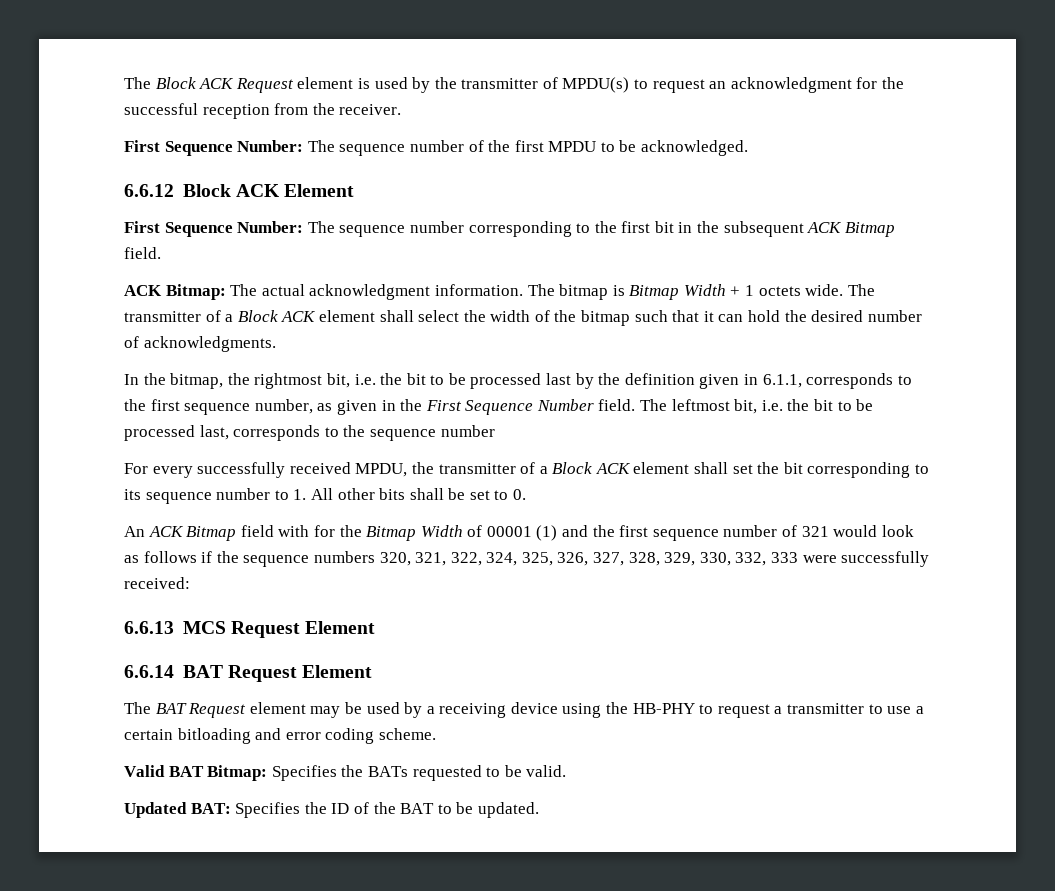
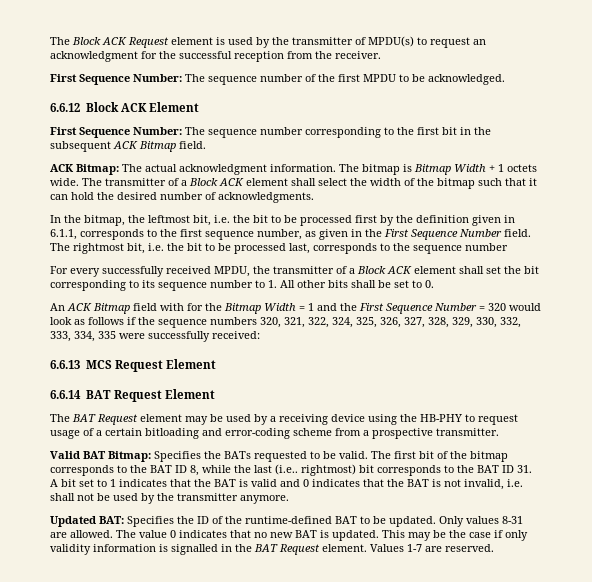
- In the bitmap, the rightmost bit, i.e. the bit to be processed last by the definition given in 6.1.1, corresponds to the first sequence number, as given in the First Sequence Number field.
+ In the bitmap, the leftmost bit, i.e. the bit to be processed first by the definition given in 6.1.1, corresponds to the first sequence number, as given in the First Sequence Number field.
- The leftmost bit, i.e. the bit to be processed last, corresponds to the sequence number
+ The rightmost bit, i.e. the bit to be processed last, corresponds to the sequence number
- An ACK Bitmap field with for the Bitmap Width of 00001 (1) and the first sequence number of 321 would look as follows if the sequence numbers 320, 321, 322, 324, 325, 326, 327, 328, 329, 330, 332, 333 were successfully received:
+ An ACK Bitmap field with for the Bitmap Width = 1 and the First Sequence Number = 320 would look as follows if the sequence numbers 320, 321, 322, 324, 325, 326, 327, 328, 329, 330, 332, 333, 334, 335 were successfully received:
- The BAT Request element may be used by a receiving device using the HB-PHY to request a transmitter to use a certain bitloading and error coding scheme.
+ The BAT Request element may be used by a receiving device using the HB-PHY to request usage of a certain bitloading and error-coding scheme from a prospective transmitter.
+ The first bit of the bitmap corresponds to the BAT ID 8, while the last (i.e.. rightmost) bit corresponds to the BAT ID 31. A bit set to 1 indicates that the BAT is valid and 0 indicates that the BAT is not invalid, i.e. shall not be used by the transmitter anymore.
- Updated BAT: Specifies the ID of the BAT to be updated.
+ Updated BAT: Specifies the ID of the runtime-defined BAT to be updated.
+ Only values 8-31 are allowed. The value 0 indicates that no new BAT is updated. This may be the case if only validity information is signalled in the BAT Request element. Values 1-7 are reserved.

